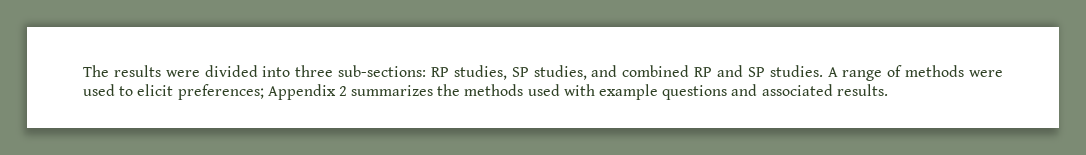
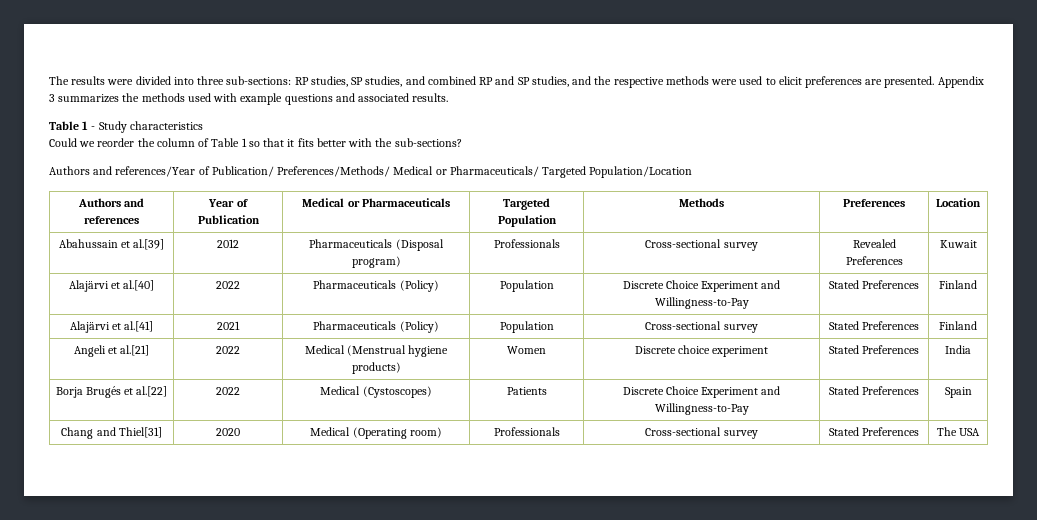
- The results were divided into three sub-sections: RP studies, SP studies, and combined RP and SP studies. A range of methods were used to elicit preferences; Appendix 2 summarizes the methods used with example questions and associated results.
+ The results were divided into three sub-sections: RP studies, SP studies, and combined RP and SP studies, and the respective methods were used to elicit preferences are presented. Appendix 3 summarizes the methods used with example questions and associated results.
+ Table 1 - Study characteristics
+ Could we reorder the column of Table 1 so that it fits better with the sub-sections?
+ Authors and references/Year of Publication/ Preferences/Methods/ Medical or Pharmaceuticals/ Targeted Population/Location
+ Authors and references | Year of Publication | Medical or Pharmaceuticals | Targeted Population | Methods | Preferences | Location
+ Abahussain et al.[39] | 2012 | Pharmaceuticals (Disposal program) | Professionals | Cross-sectional survey | Revealed Preferences | Kuwait
+ Alajärvi et al.[40] | 2022 | Pharmaceuticals (Policy) | Population | Discrete Choice Experiment and Willingness-to-Pay | Stated Preferences | Finland
+ Alajärvi et al.[41] | 2021 | Pharmaceuticals (Policy) | Population | Cross-sectional survey | Stated Preferences | Finland
+ Angeli et al.[21] | 2022 | Medical (Menstrual hygiene products) | Women | Discrete choice experiment | Stated Preferences | India
+ Borja Brugés et al.[22] | 2022 | Medical (Cystoscopes) | Patients | Discrete Choice Experiment and Willingness-to-Pay | Stated Preferences | Spain
+ Chang and Thiel[31] | 2020 | Medical (Operating room) | Professionals | Cross-sectional survey | Stated Preferences | The USA

